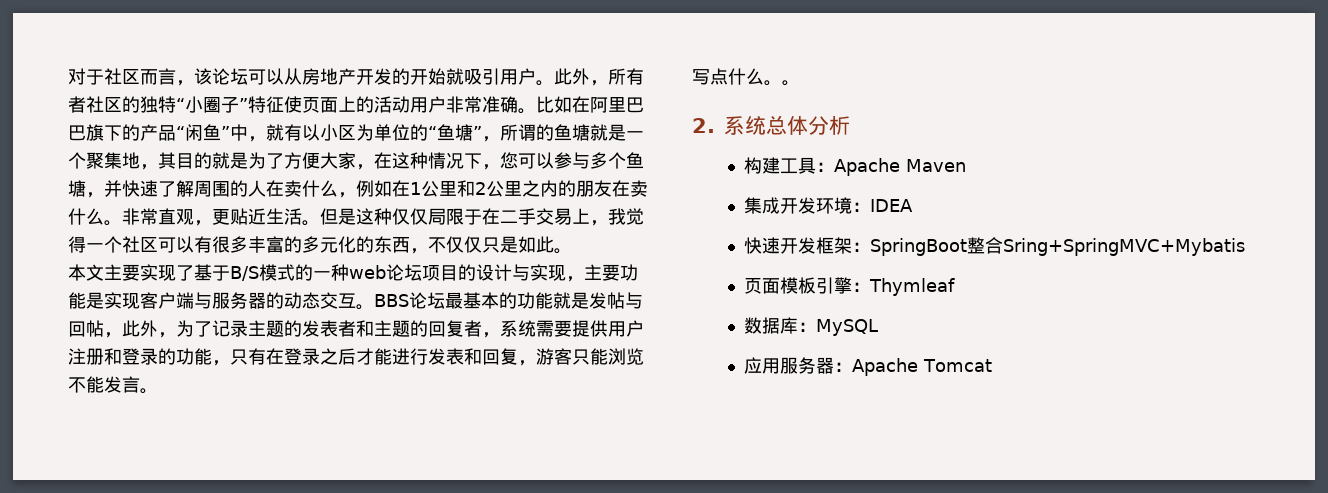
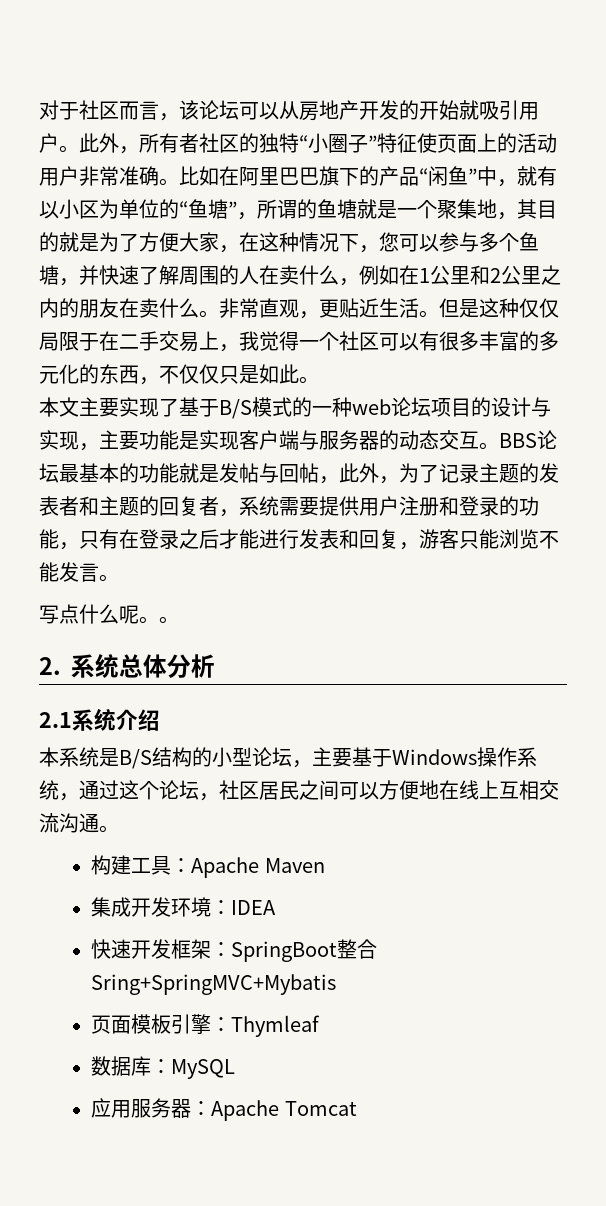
- 写点什么。
+ 写点什么呢。
+ 2.1系统介绍
+ 本系统是B/S结构的小型论坛，主要基于Windows操作系统，通过这个论坛，社区居民之间可以方便地在线上互相交流沟通。

